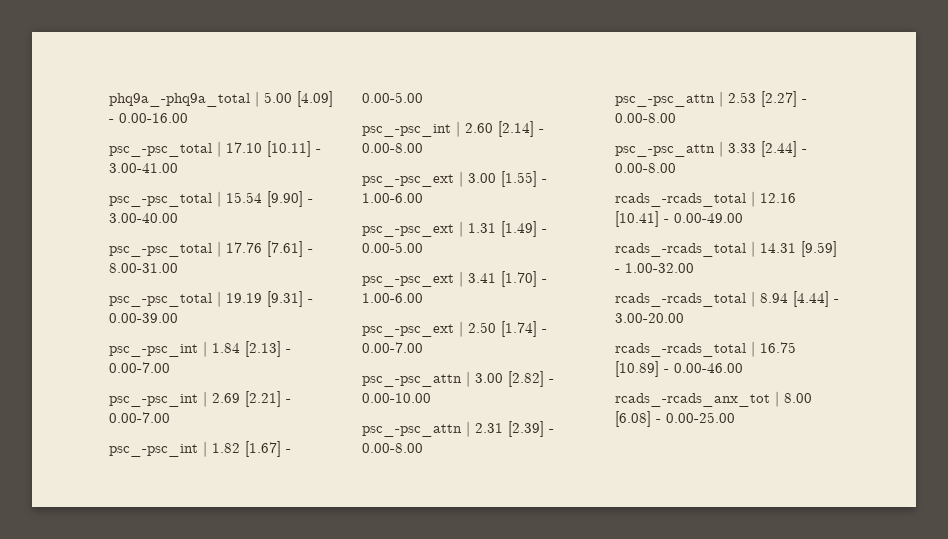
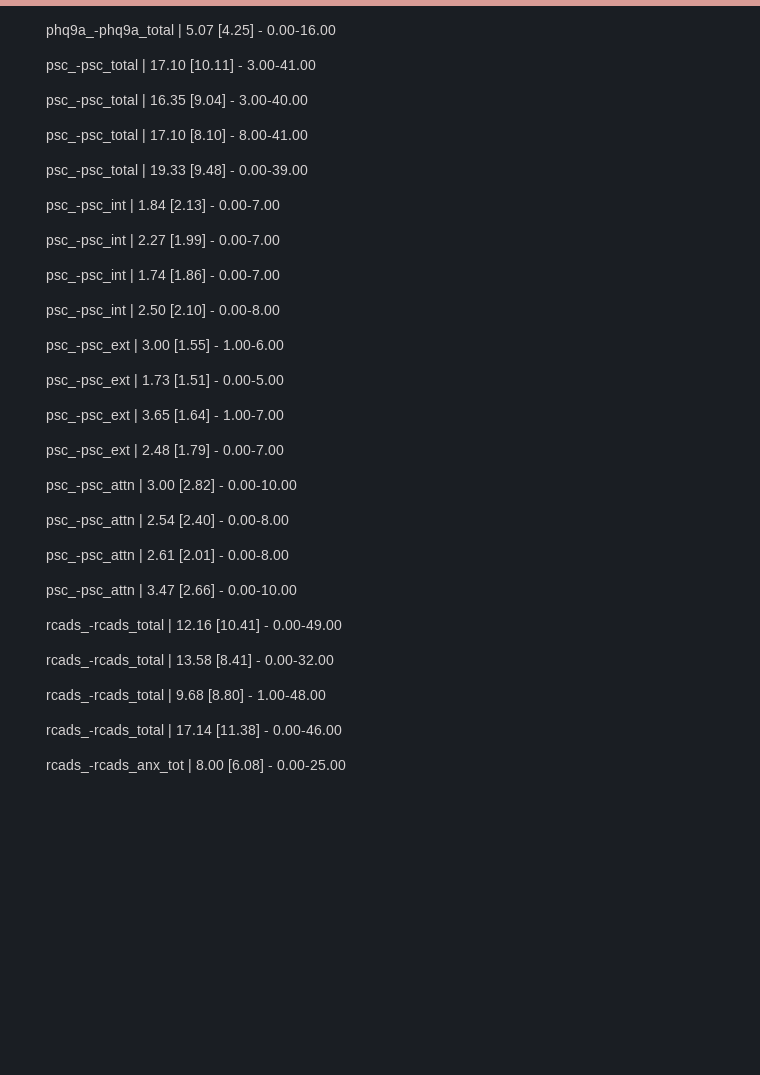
- phq9a_-phq9a_total | 5.00 [4.09] - 0.00-16.00
+ phq9a_-phq9a_total | 5.07 [4.25] - 0.00-16.00
- psc_-psc_total | 15.54 [9.90] - 3.00-40.00
+ psc_-psc_total | 16.35 [9.04] - 3.00-40.00
- psc_-psc_total | 17.76 [7.61] - 8.00-31.00
- psc_-psc_total | 19.19 [9.31] - 0.00-39.00
+ psc_-psc_total | 17.10 [8.10] - 8.00-41.00
+ psc_-psc_total | 19.33 [9.48] - 0.00-39.00
- psc_-psc_int | 2.69 [2.21] - 0.00-7.00
- psc_-psc_int | 1.82 [1.67] - 0.00-5.00
- psc_-psc_int | 2.60 [2.14] - 0.00-8.00
+ psc_-psc_int | 2.27 [1.99] - 0.00-7.00
+ psc_-psc_int | 1.74 [1.86] - 0.00-7.00
+ psc_-psc_int | 2.50 [2.10] - 0.00-8.00
- psc_-psc_ext | 1.31 [1.49] - 0.00-5.00
+ psc_-psc_ext | 1.73 [1.51] - 0.00-5.00
- psc_-psc_ext | 3.41 [1.70] - 1.00-6.00
- psc_-psc_ext | 2.50 [1.74] - 0.00-7.00
+ psc_-psc_ext | 3.65 [1.64] - 1.00-7.00
+ psc_-psc_ext | 2.48 [1.79] - 0.00-7.00
- psc_-psc_attn | 2.31 [2.39] - 0.00-8.00
- psc_-psc_attn | 2.53 [2.27] - 0.00-8.00
- psc_-psc_attn | 3.33 [2.44] - 0.00-8.00
+ psc_-psc_attn | 2.54 [2.40] - 0.00-8.00
+ psc_-psc_attn | 2.61 [2.01] - 0.00-8.00
+ psc_-psc_attn | 3.47 [2.66] - 0.00-10.00
- rcads_-rcads_total | 14.31 [9.59] - 1.00-32.00
- rcads_-rcads_total | 8.94 [4.44] - 3.00-20.00
- rcads_-rcads_total | 16.75 [10.89] - 0.00-46.00
+ rcads_-rcads_total | 13.58 [8.41] - 0.00-32.00
+ rcads_-rcads_total | 9.68 [8.80] - 1.00-48.00
+ rcads_-rcads_total | 17.14 [11.38] - 0.00-46.00

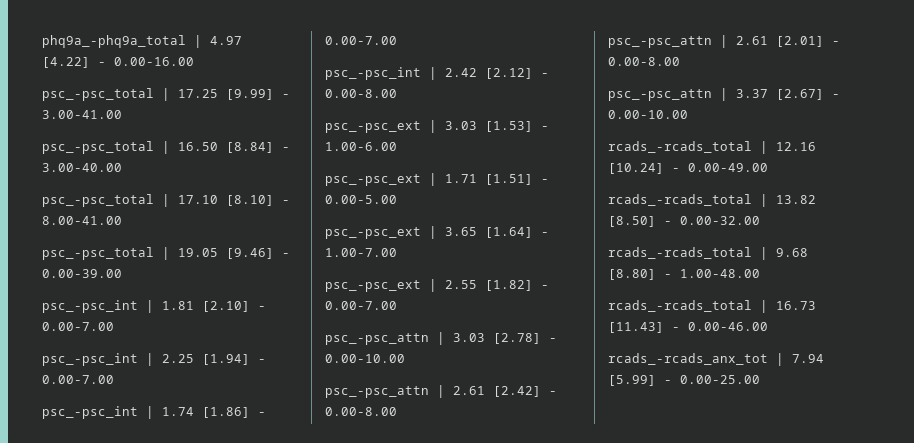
- phq9a_-phq9a_total | 5.07 [4.25] - 0.00-16.00
+ phq9a_-phq9a_total | 4.97 [4.22] - 0.00-16.00
- psc_-psc_total | 17.10 [10.11] - 3.00-41.00
+ psc_-psc_total | 17.25 [9.99] - 3.00-41.00
- psc_-psc_total | 16.35 [9.04] - 3.00-40.00
+ psc_-psc_total | 16.50 [8.84] - 3.00-40.00
- psc_-psc_total | 19.33 [9.48] - 0.00-39.00
+ psc_-psc_total | 19.05 [9.46] - 0.00-39.00
- psc_-psc_int | 1.84 [2.13] - 0.00-7.00
- psc_-psc_int | 2.27 [1.99] - 0.00-7.00
+ psc_-psc_int | 1.81 [2.10] - 0.00-7.00
+ psc_-psc_int | 2.25 [1.94] - 0.00-7.00
- psc_-psc_int | 2.50 [2.10] - 0.00-8.00
+ psc_-psc_int | 2.42 [2.12] - 0.00-8.00
- psc_-psc_ext | 3.00 [1.55] - 1.00-6.00
+ psc_-psc_ext | 3.03 [1.53] - 1.00-6.00
- psc_-psc_ext | 1.73 [1.51] - 0.00-5.00
+ psc_-psc_ext | 1.71 [1.51] - 0.00-5.00
- psc_-psc_ext | 2.48 [1.79] - 0.00-7.00
+ psc_-psc_ext | 2.55 [1.82] - 0.00-7.00
- psc_-psc_attn | 3.00 [2.82] - 0.00-10.00
+ psc_-psc_attn | 3.03 [2.78] - 0.00-10.00
- psc_-psc_attn | 2.54 [2.40] - 0.00-8.00
+ psc_-psc_attn | 2.61 [2.42] - 0.00-8.00
- psc_-psc_attn | 3.47 [2.66] - 0.00-10.00
+ psc_-psc_attn | 3.37 [2.67] - 0.00-10.00
- rcads_-rcads_total | 12.16 [10.41] - 0.00-49.00
+ rcads_-rcads_total | 12.16 [10.24] - 0.00-49.00
- rcads_-rcads_total | 13.58 [8.41] - 0.00-32.00
+ rcads_-rcads_total | 13.82 [8.50] - 0.00-32.00
- rcads_-rcads_total | 17.14 [11.38] - 0.00-46.00
+ rcads_-rcads_total | 16.73 [11.43] - 0.00-46.00
- rcads_-rcads_anx_tot | 8.00 [6.08] - 0.00-25.00
+ rcads_-rcads_anx_tot | 7.94 [5.99] - 0.00-25.00

